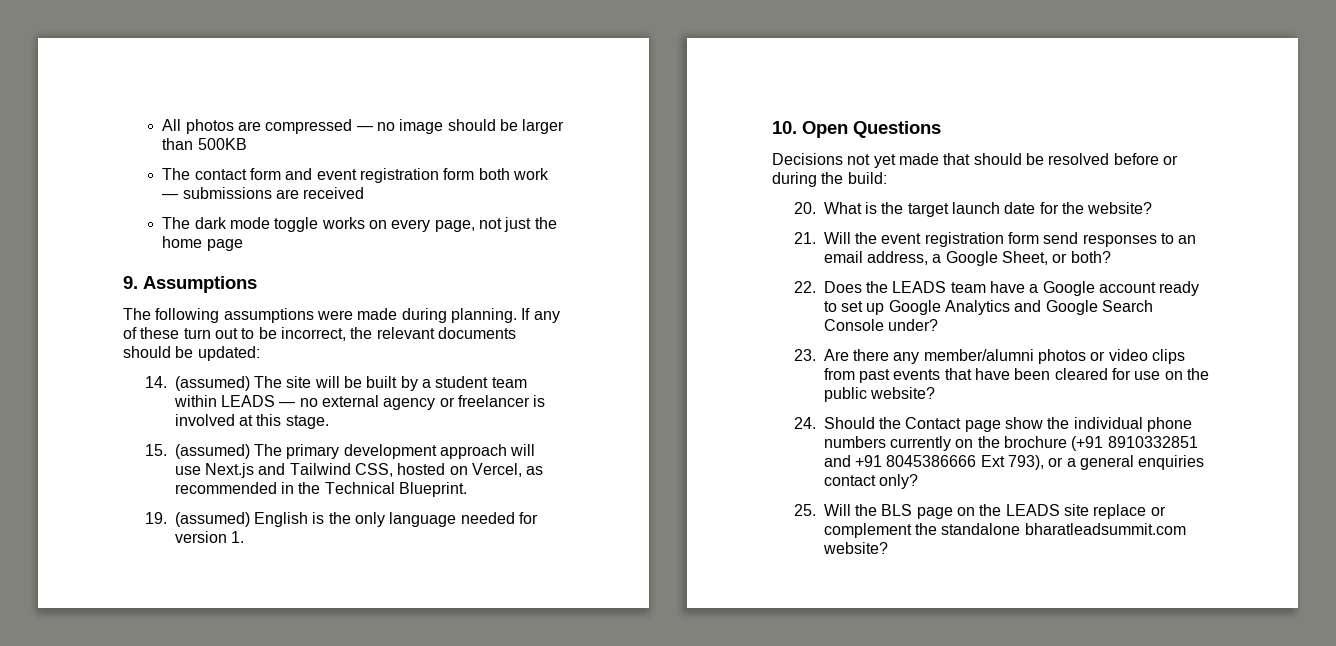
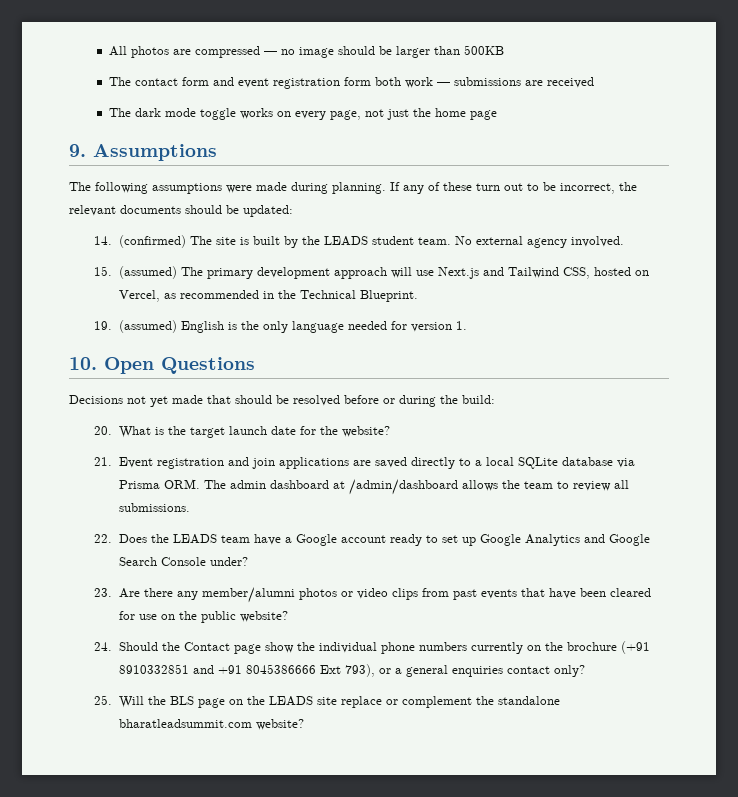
- 14. (assumed) The site will be built by a student team within LEADS — no external agency or freelancer is involved at this stage.
+ 14. (confirmed) The site is built by the LEADS student team. No external agency involved.
- 21. Will the event registration form send responses to an email address, a Google Sheet, or both?
+ 21. Event registration and join applications are saved directly to a local SQLite database via Prisma ORM. The admin dashboard at /admin/dashboard allows the team to review all submissions.

